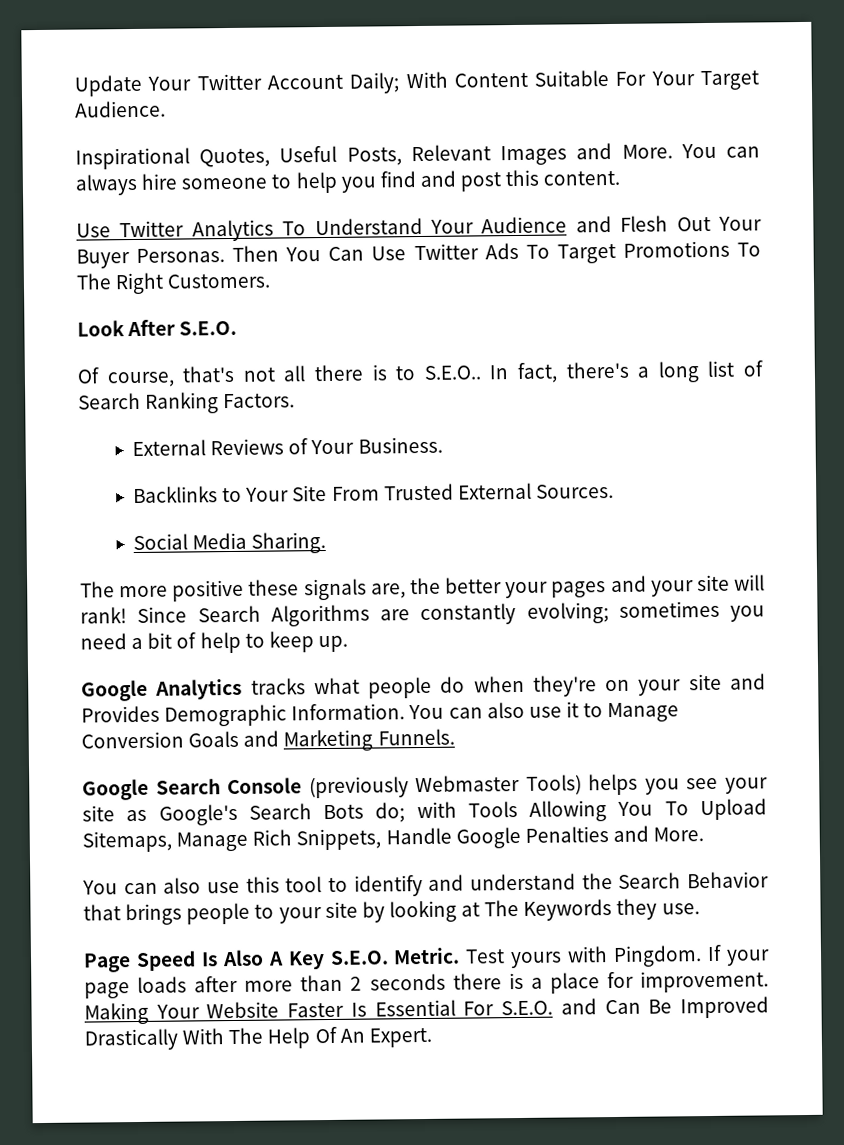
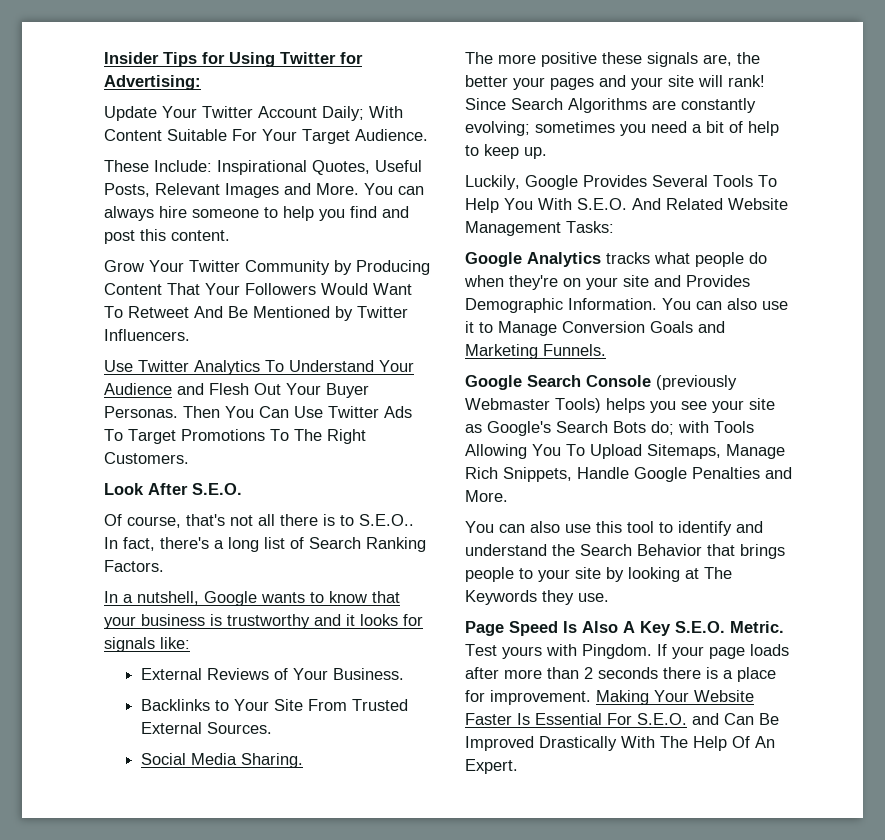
+ Insider Tips for Using Twitter for Advertising:
- Inspirational Quotes, Useful Posts, Relevant Images and More.
+ These Include: Inspirational Quotes, Useful Posts, Relevant Images and More.
+ Grow Your Twitter Community by Producing Content That Your Followers Would Want To Retweet And Be Mentioned by Twitter Influencers.
+ In a nutshell, Google wants to know that your business is trustworthy and it looks for signals like:
+ Luckily, Google Provides Several Tools To Help You With S.E.O. And Related Website Management Tasks:

